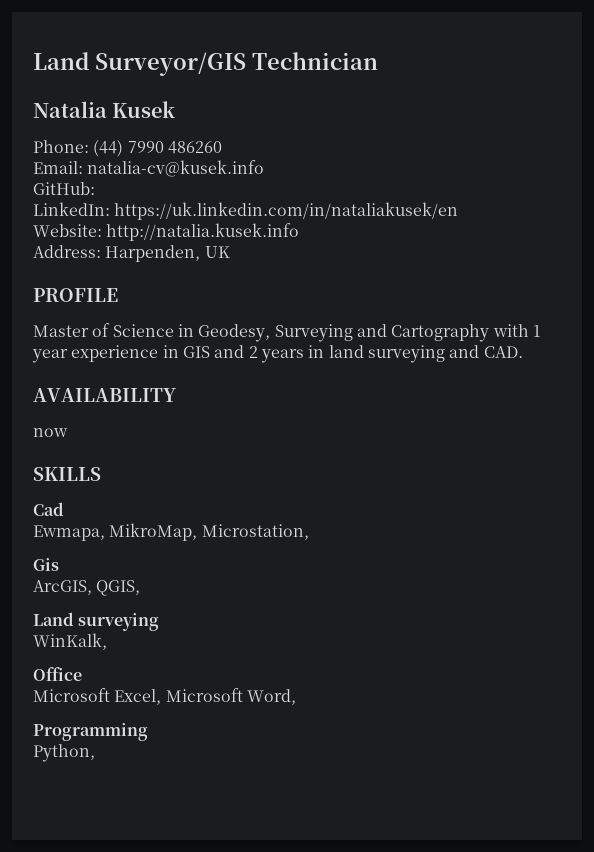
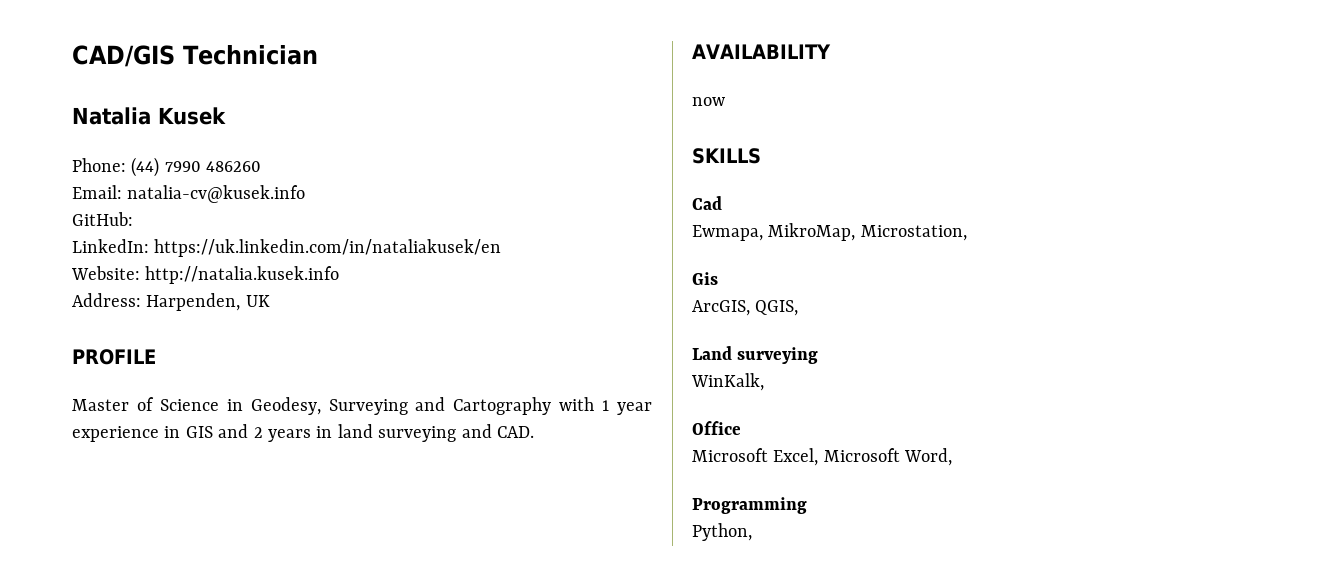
- Land Surveyor/GIS Technician
+ CAD/GIS Technician

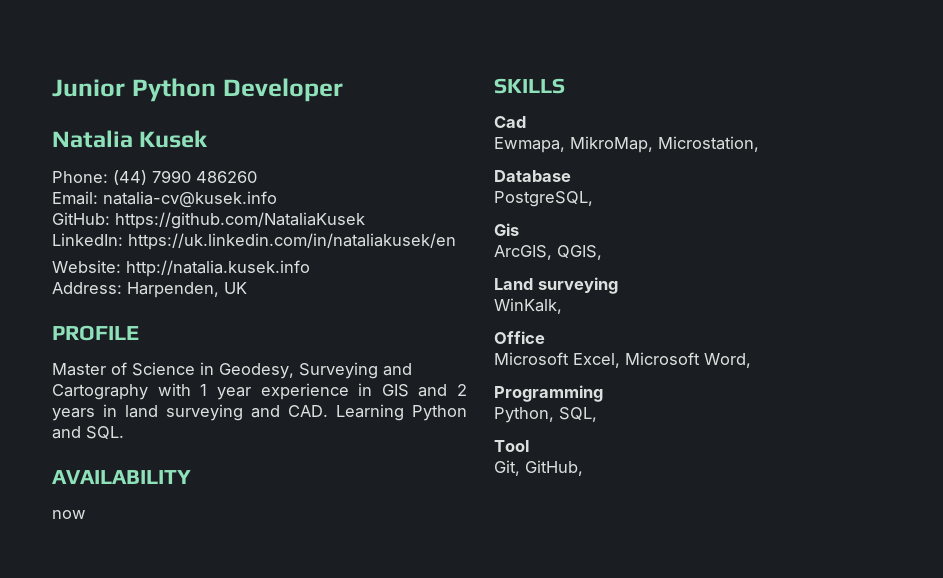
- CAD/GIS Technician
+ Junior Python Developer
- GitHub:
+ GitHub: https://github.com/NataliaKusek
- Master of Science in Geodesy, Surveying and Cartography with 1 year experience in GIS and 2 years in land surveying and CAD.
+ Master of Science in Geodesy, Surveying and Cartography with 1 year experience in GIS and 2 years in land surveying and CAD. Learning Python and SQL.
+ Database
+ PostgreSQL,
- Python,
+ Python, SQL,
+ Tool
+ Git, GitHub,

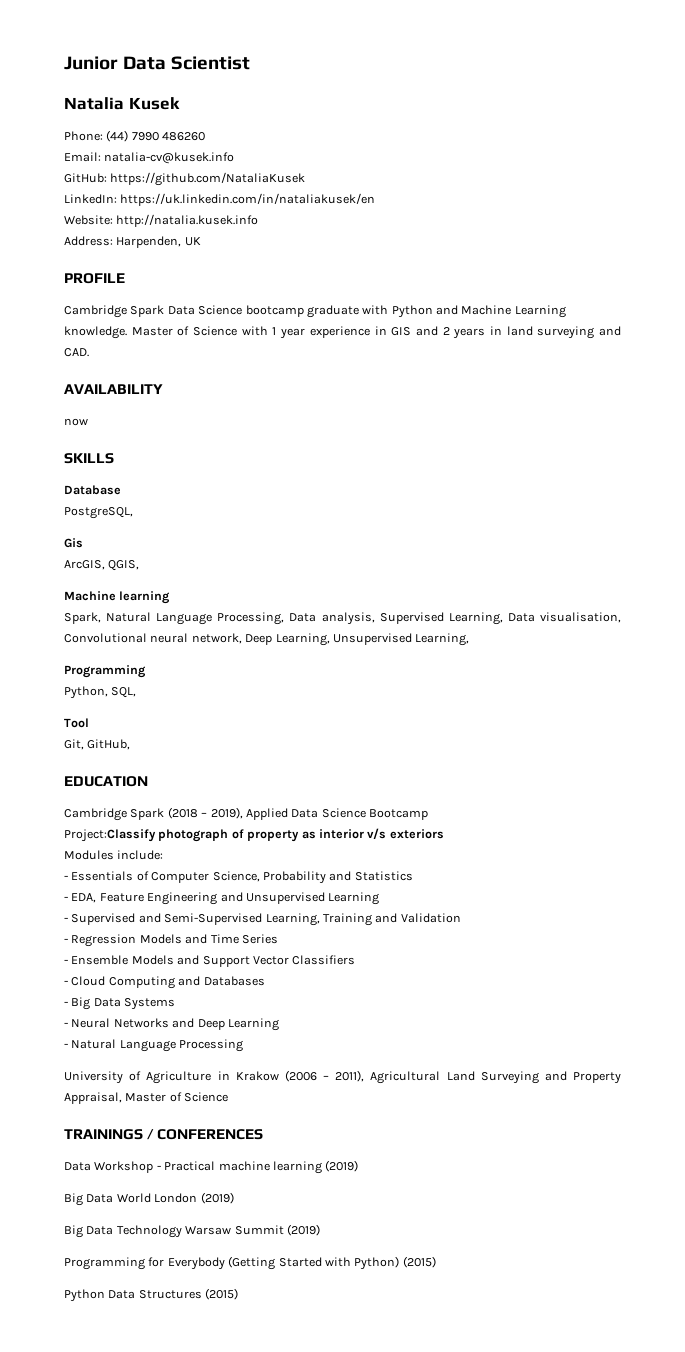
- Junior Python Developer
+ Junior Data Scientist
- Master of Science in Geodesy, Surveying and Cartography with 1 year experience in GIS and 2 years in land surveying and CAD. Learning Python and SQL.
+ Cambridge Spark Data Science bootcamp graduate with Python and Machine Learning knowledge. Master of Science with 1 year experience in GIS and 2 years in land surveying and CAD.
- Cad
- Ewmapa, MikroMap, Microstation,
- Land surveying
- WinKalk,
- Office
- Microsoft Excel, Microsoft Word,
+ Machine learning
+ Spark, Natural Language Processing, Data analysis, Supervised Learning, Data visualisation, Convolutional neural network, Deep Learning, Unsupervised Learning,
+ EDUCATION
+ Cambridge Spark (2018 – 2019), Applied Data Science Bootcamp
+ Project:Classify photograph of property as interior v/s exteriors
+ Modules include:
+ - Essentials of Computer Science, Probability and Statistics
+ - EDA, Feature Engineering and Unsupervised Learning
+ - Supervised and Semi-Supervised Learning, Training and Validation
+ - Regression Models and Time Series
+ - Ensemble Models and Support Vector Classifiers
+ - Cloud Computing and Databases
+ - Big Data Systems
+ - Neural Networks and Deep Learning
+ - Natural Language Processing
+ University of Agriculture in Krakow (2006 – 2011), Agricultural Land Surveying and Property Appraisal, Master of Science
+ TRAININGS / CONFERENCES
+ Data Workshop - Practical machine learning (2019)
+ Big Data World London (2019)
+ Big Data Technology Warsaw Summit (2019)
+ Programming for Everybody (Getting Started with Python) (2015)
+ Python Data Structures (2015)

